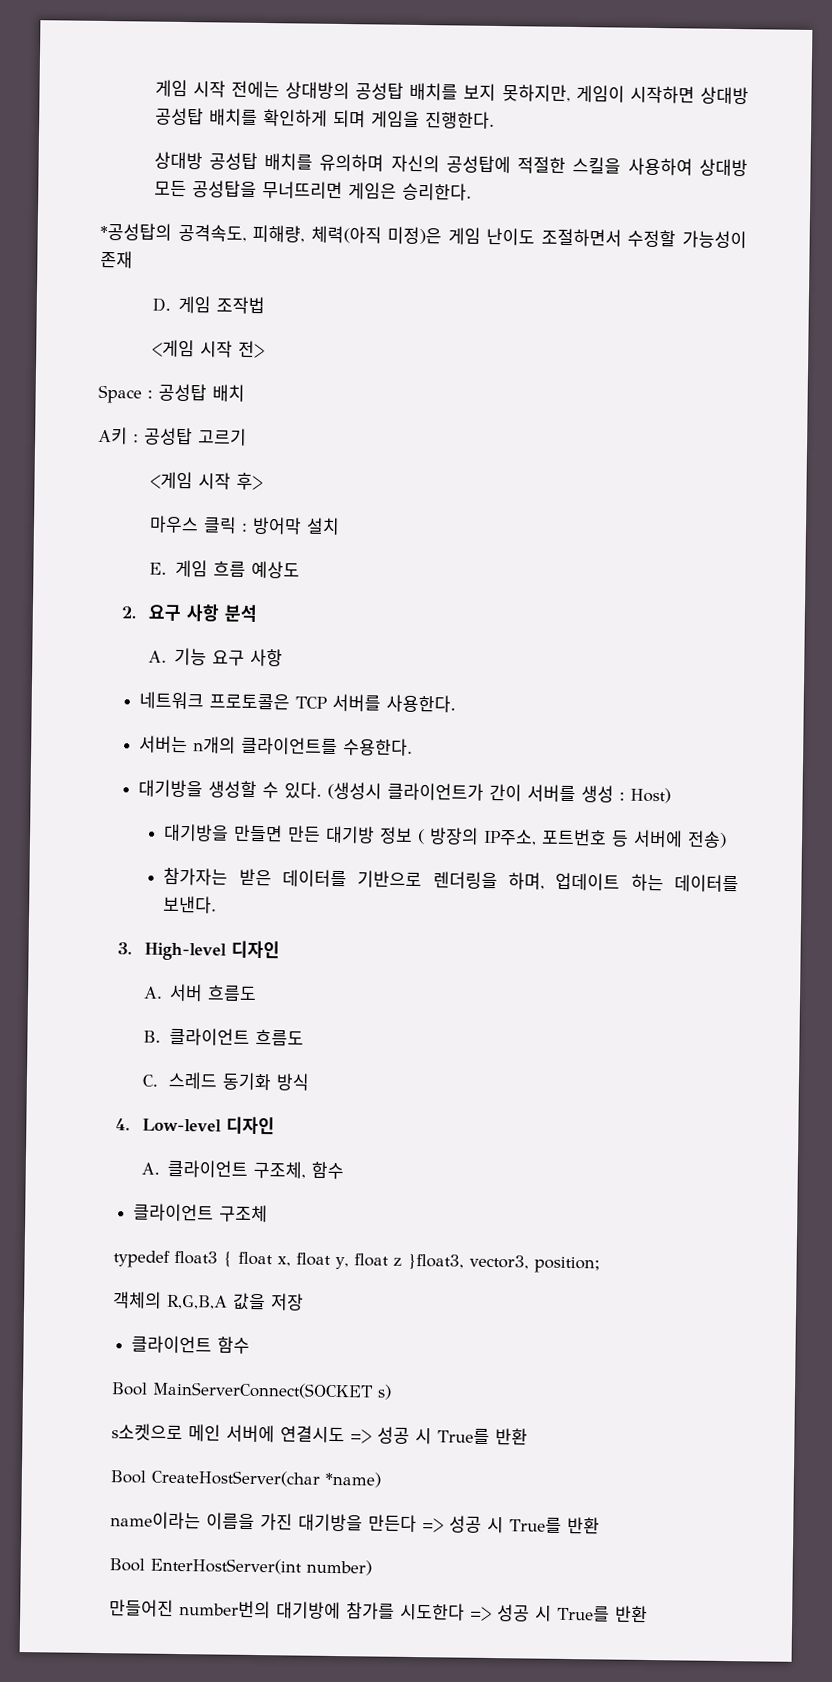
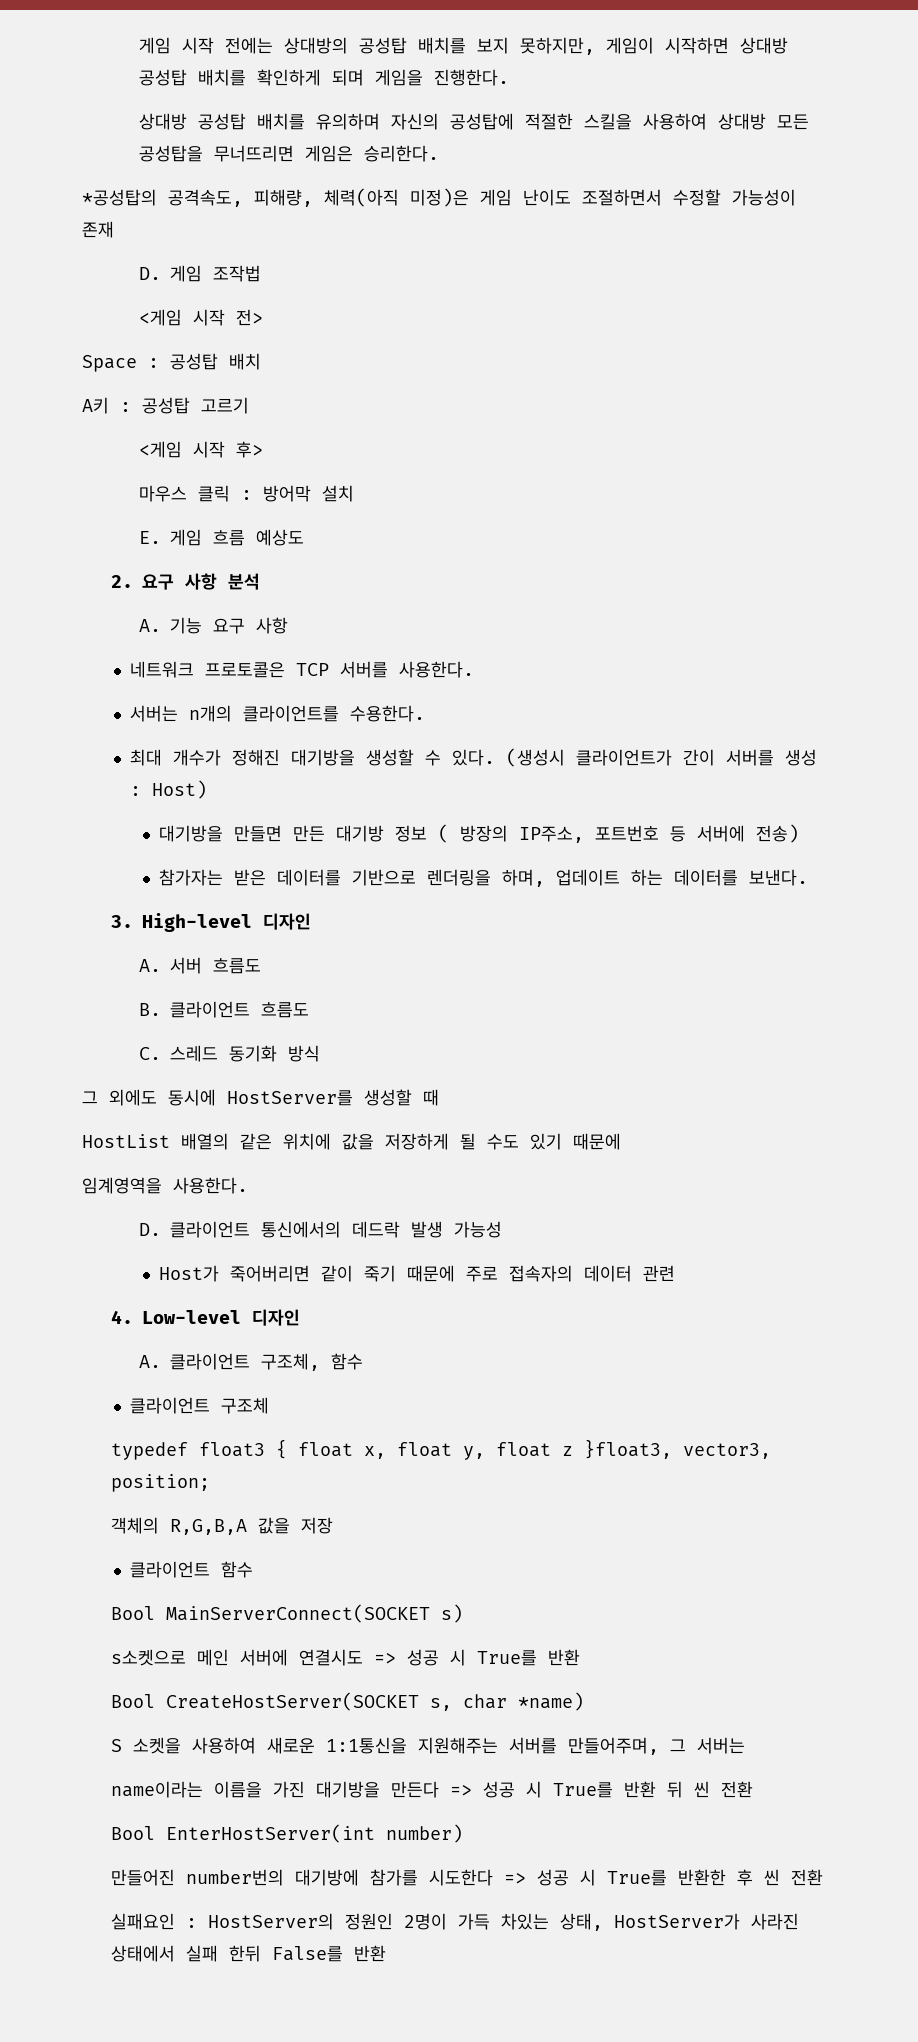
- 대기방을 생성할 수 있다.
+ 최대 개수가 정해진 대기방을 생성할 수 있다.
+ 그 외에도 동시에 HostServer를 생성할 때
+ HostList 배열의 같은 위치에 값을 저장하게 될 수도 있기 때문에
+ 임계영역을 사용한다.
+ D. 클라이언트 통신에서의 데드락 발생 가능성
+ Host가 죽어버리면 같이 죽기 때문에 주로 접속자의 데이터 관련
- Bool CreateHostServer(char *name)
+ Bool CreateHostServer(SOCKET s, char *name)
+ S 소켓을 사용하여 새로운 1:1통신을 지원해주는 서버를 만들어주며, 그 서버는
- name이라는 이름을 가진 대기방을 만든다 => 성공 시 True를 반환
+ name이라는 이름을 가진 대기방을 만든다 => 성공 시 True를 반환 뒤 씬 전환
- 만들어진 number번의 대기방에 참가를 시도한다 => 성공 시 True를 반환
+ 만들어진 number번의 대기방에 참가를 시도한다 => 성공 시 True를 반환한 후 씬 전환
+ 실패요인 : HostServer의 정원인 2명이 가득 차있는 상태, HostServer가 사라진 상태에서 실패 한뒤 False를 반환

